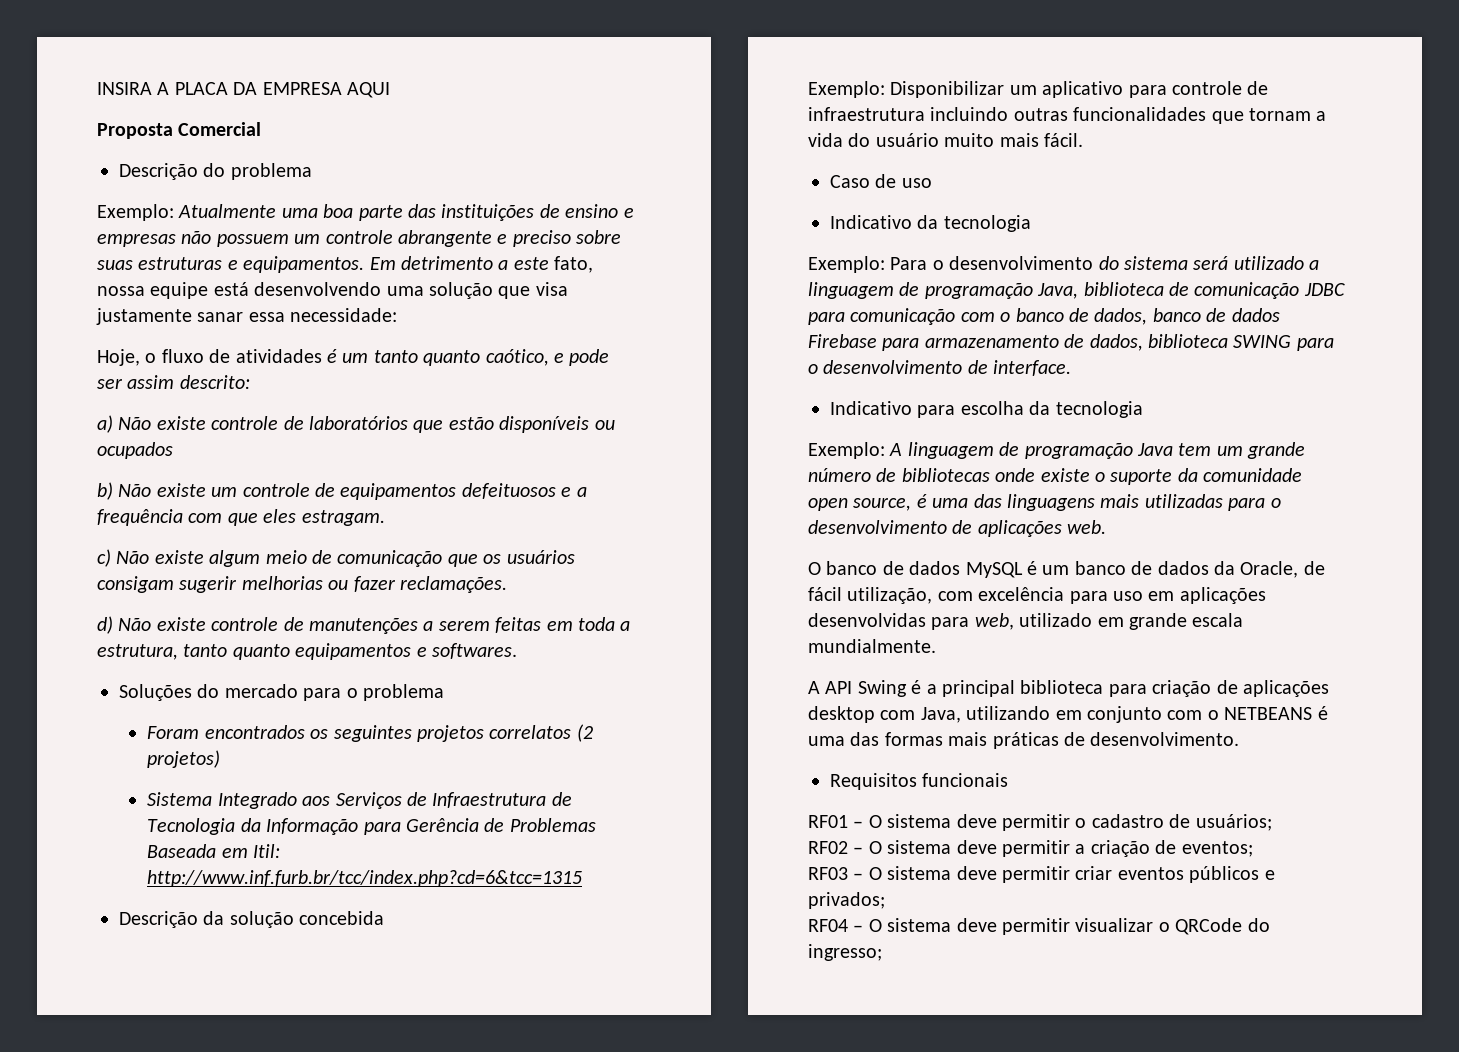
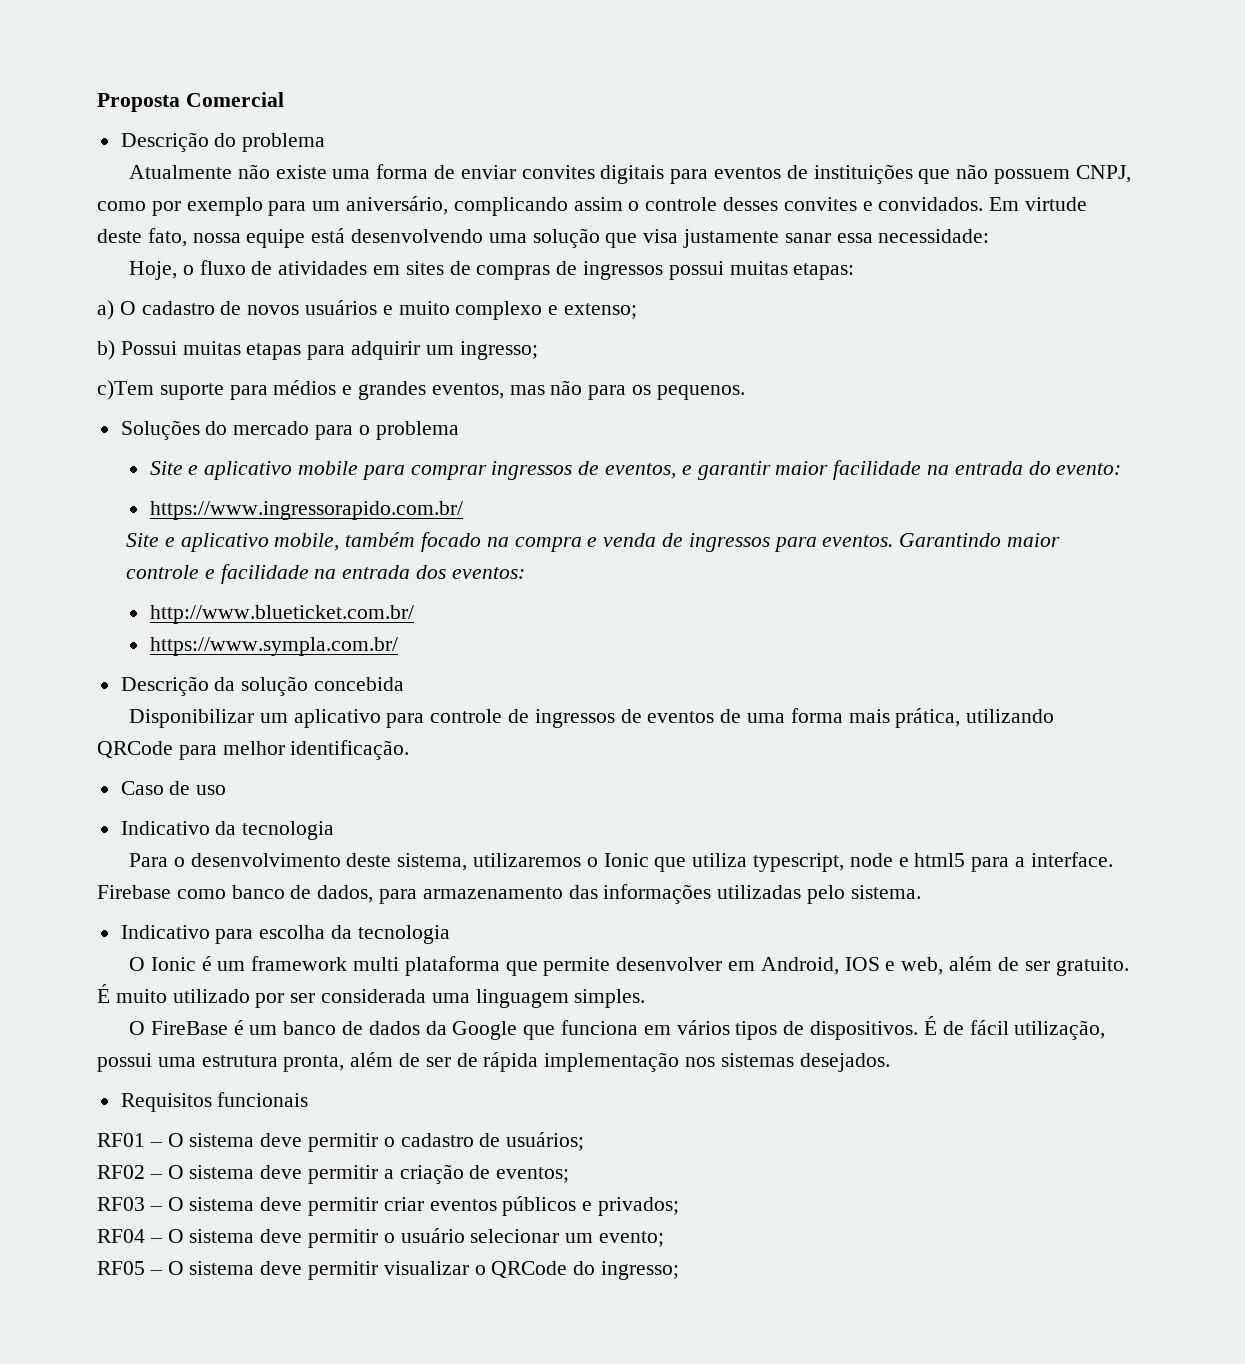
- INSIRA A PLACA DA EMPRESA AQUI
- Exemplo: Atualmente uma boa parte das instituições de ensino e empresas não possuem um controle abrangente e preciso sobre suas estruturas e equipamentos. Em detrimento a este fato, nossa equipe está desenvolvendo uma solução que visa justamente sanar essa necessidade:
+ Atualmente não existe uma forma de enviar convites digitais para eventos de instituições que não possuem CNPJ, como por exemplo para um aniversário, complicando assim o controle desses convites e convidados. Em virtude deste fato, nossa equipe está desenvolvendo uma solução que visa justamente sanar essa necessidade:
- Hoje, o fluxo de atividades é um tanto quanto caótico, e pode ser assim descrito:
- a) Não existe controle de laboratórios que estão disponíveis ou ocupados
- b) Não existe um controle de equipamentos defeituosos e a frequência com que eles estragam.
- c) Não existe algum meio de comunicação que os usuários consigam sugerir melhorias ou fazer reclamações.
- d) Não existe controle de manutenções a serem feitas em toda a estrutura, tanto quanto equipamentos e softwares.
+ Hoje, o fluxo de atividades em sites de compras de ingressos possui muitas etapas:
+ a) O cadastro de novos usuários e muito complexo e extenso;
+ b) Possui muitas etapas para adquirir um ingresso;
+ c)Tem suporte para médios e grandes eventos, mas não para os pequenos.
- Foram encontrados os seguintes projetos correlatos (2 projetos)
- Sistema Integrado aos Serviços de Infraestrutura de Tecnologia da Informação para Gerência de Problemas Baseada em Itil: http://www.inf.furb.br/tcc/index.php?cd=6&tcc=1315
+ Site e aplicativo mobile para comprar ingressos de eventos, e garantir maior facilidade na entrada do evento:
+ https://www.ingressorapido.com.br/
+ Site e aplicativo mobile, também focado na compra e venda de ingressos para eventos. Garantindo maior controle e facilidade na entrada dos eventos:
+ http://www.blueticket.com.br/
+ https://www.sympla.com.br/
- Exemplo: Disponibilizar um aplicativo para controle de infraestrutura incluindo outras funcionalidades que tornam a vida do usuário muito mais fácil.
+ Disponibilizar um aplicativo para controle de ingressos de eventos de uma forma mais prática, utilizando QRCode para melhor identificação.
- Exemplo: Para o desenvolvimento do sistema será utilizado a linguagem de programação Java, biblioteca de comunicação JDBC para comunicação com o banco de dados, banco de dados Firebase para armazenamento de dados, biblioteca SWING para o desenvolvimento de interface.
+ Para o desenvolvimento deste sistema, utilizaremos o Ionic que utiliza typescript, node e html5 para a interface. Firebase como banco de dados, para armazenamento das informações utilizadas pelo sistema.
- Exemplo: A linguagem de programação Java tem um grande número de bibliotecas onde existe o suporte da comunidade open source, é uma das linguagens mais utilizadas para o desenvolvimento de aplicações web.
- O banco de dados MySQL é um banco de dados da Oracle, de fácil utilização, com excelência para uso em aplicações desenvolvidas para web, utilizado em grande escala mundialmente.
- A API Swing é a principal biblioteca para criação de aplicações desktop com Java, utilizando em conjunto com o NETBEANS é uma das formas mais práticas de desenvolvimento.
+ O Ionic é um framework multi plataforma que permite desenvolver em Android, IOS e web, além de ser gratuito. É muito utilizado por ser considerada uma linguagem simples.
+ O FireBase é um banco de dados da Google que funciona em vários tipos de dispositivos. É de fácil utilização, possui uma estrutura pronta, além de ser de rápida implementação nos sistemas desejados.
- RF04 – O sistema deve permitir visualizar o QRCode do ingresso;
+ RF04 – O sistema deve permitir o usuário selecionar um evento;
+ RF05 – O sistema deve permitir visualizar o QRCode do ingresso;

